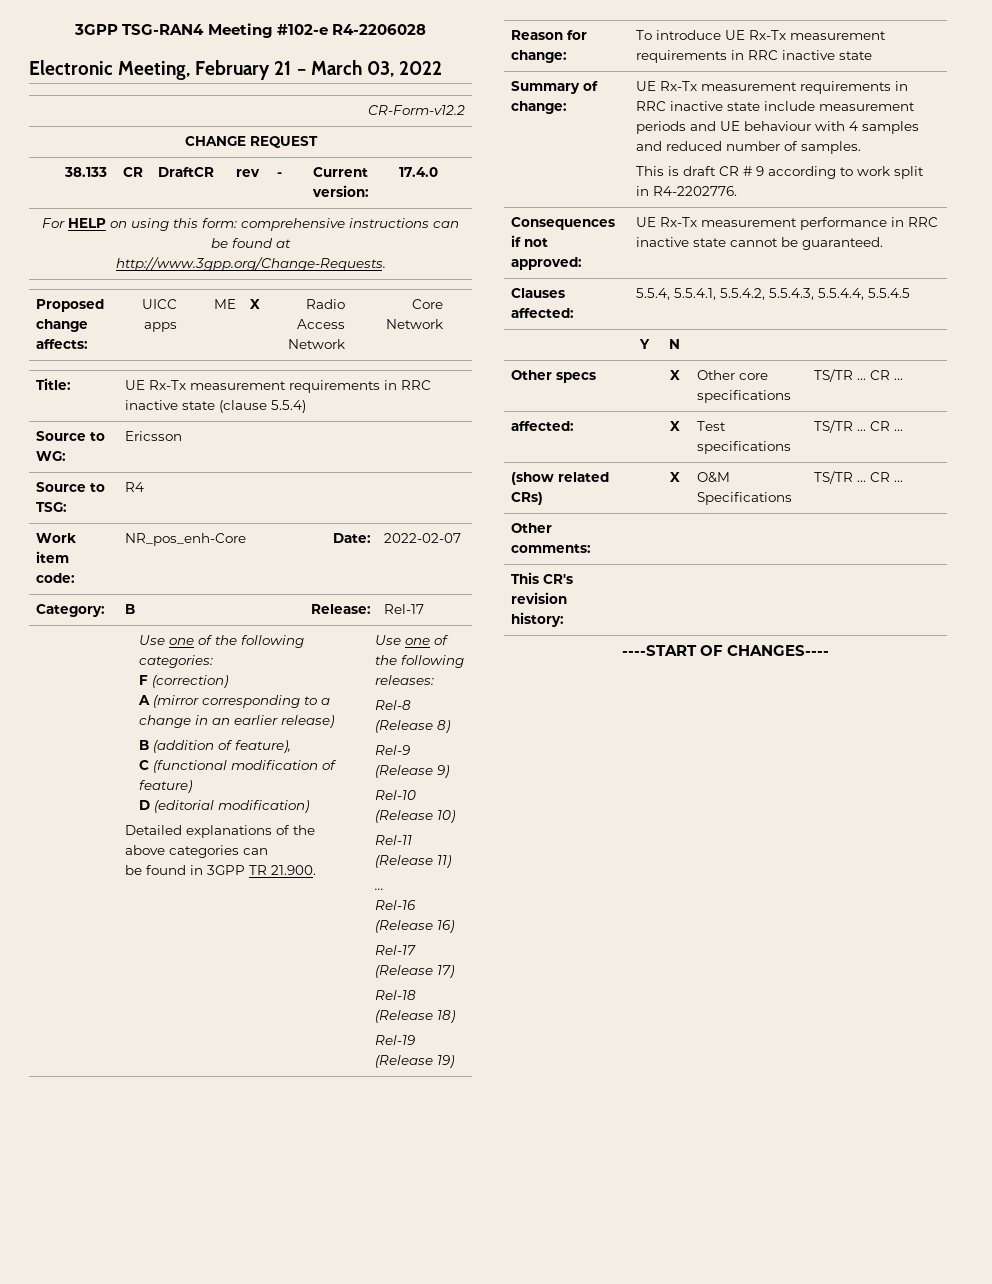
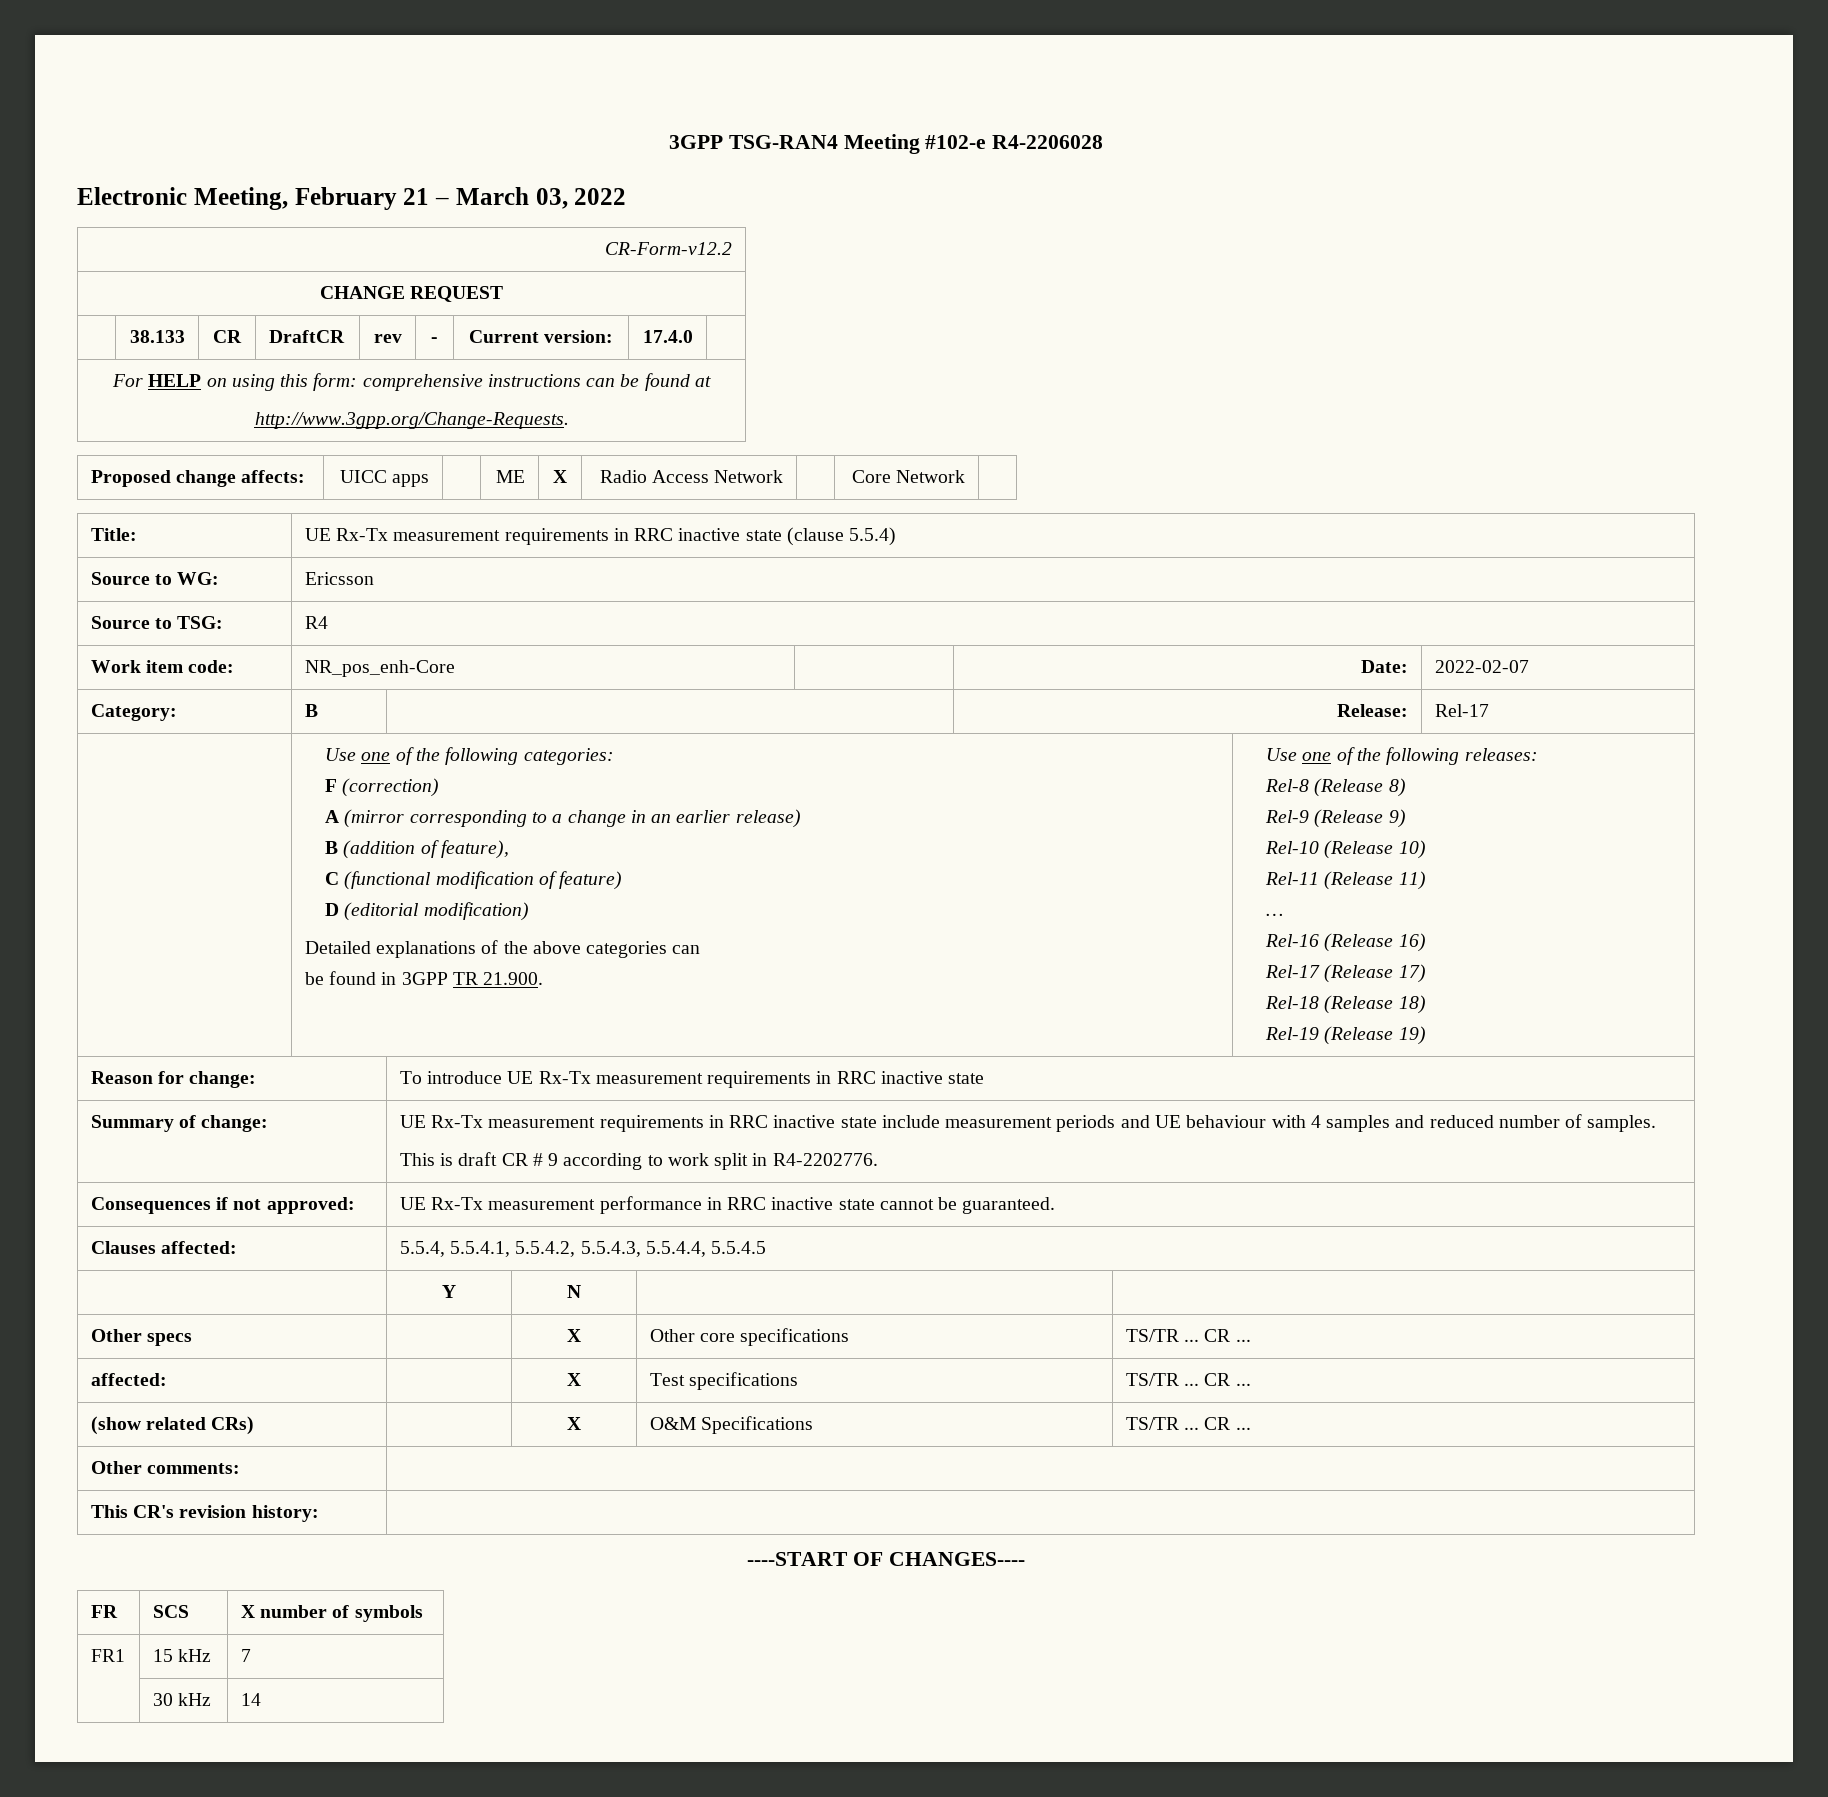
+ FR | SCS | X number of symbols
+ FR1 | 15 kHz | 7
+ | 30 kHz | 14

